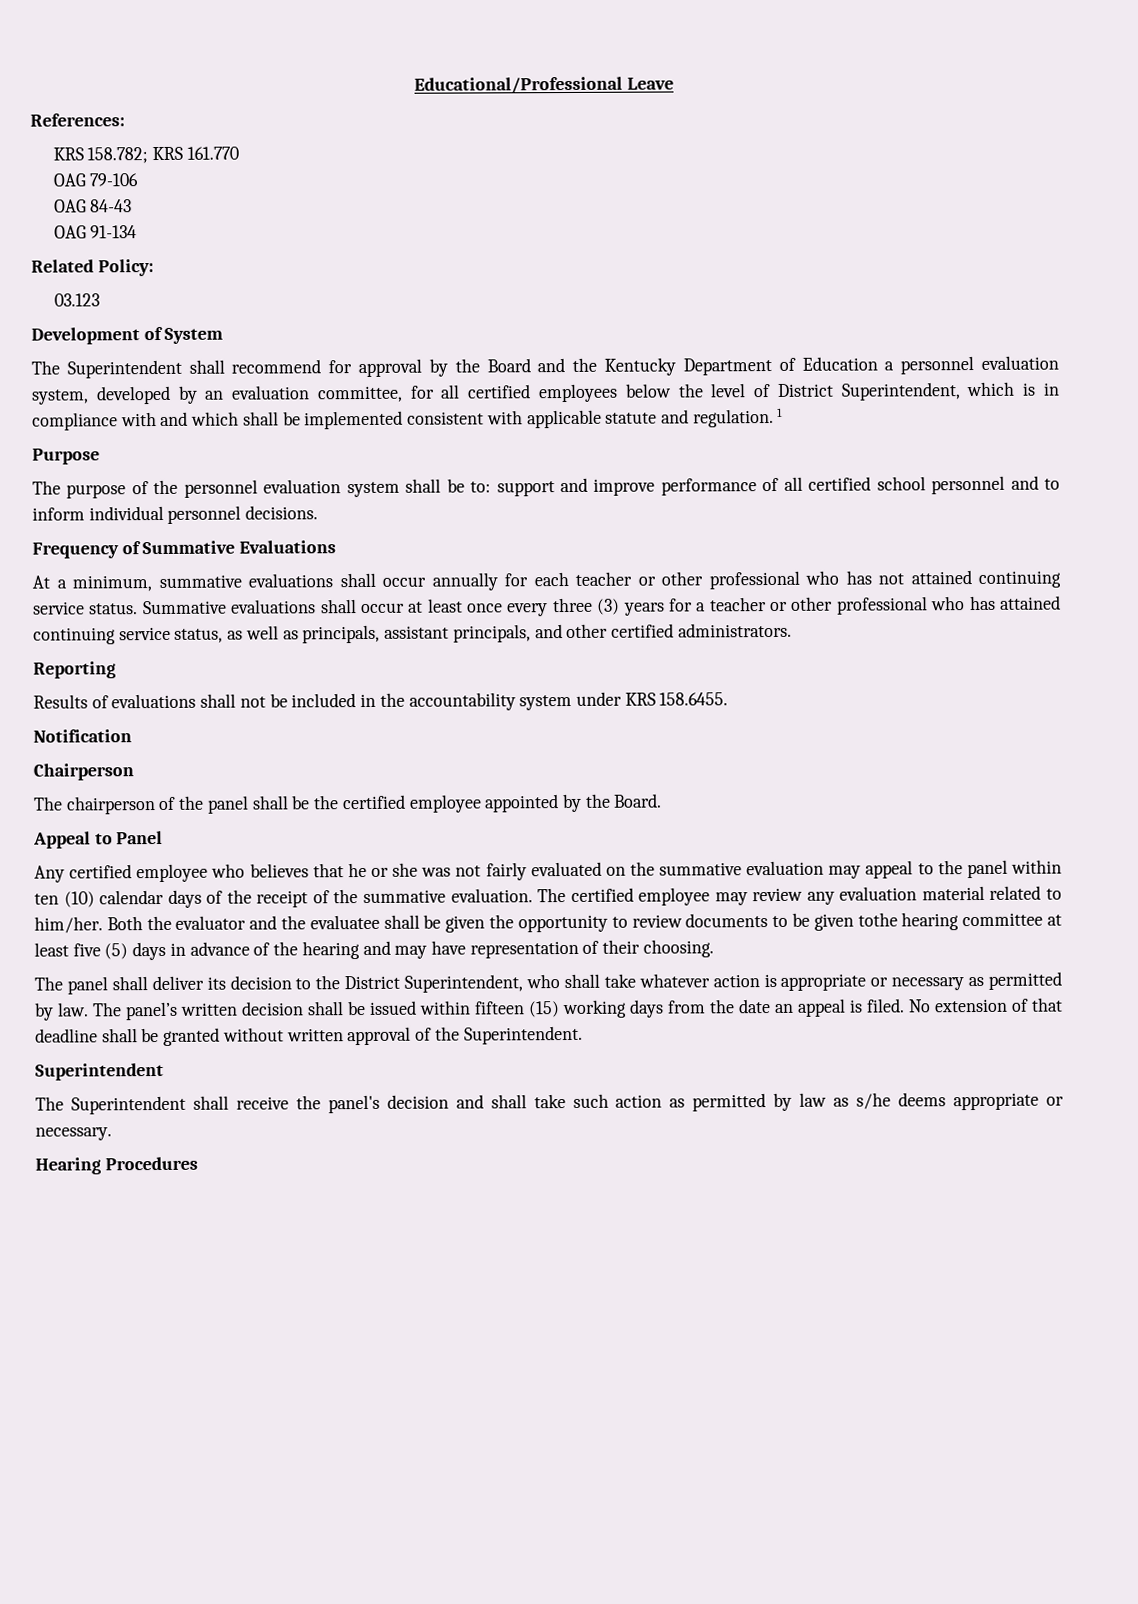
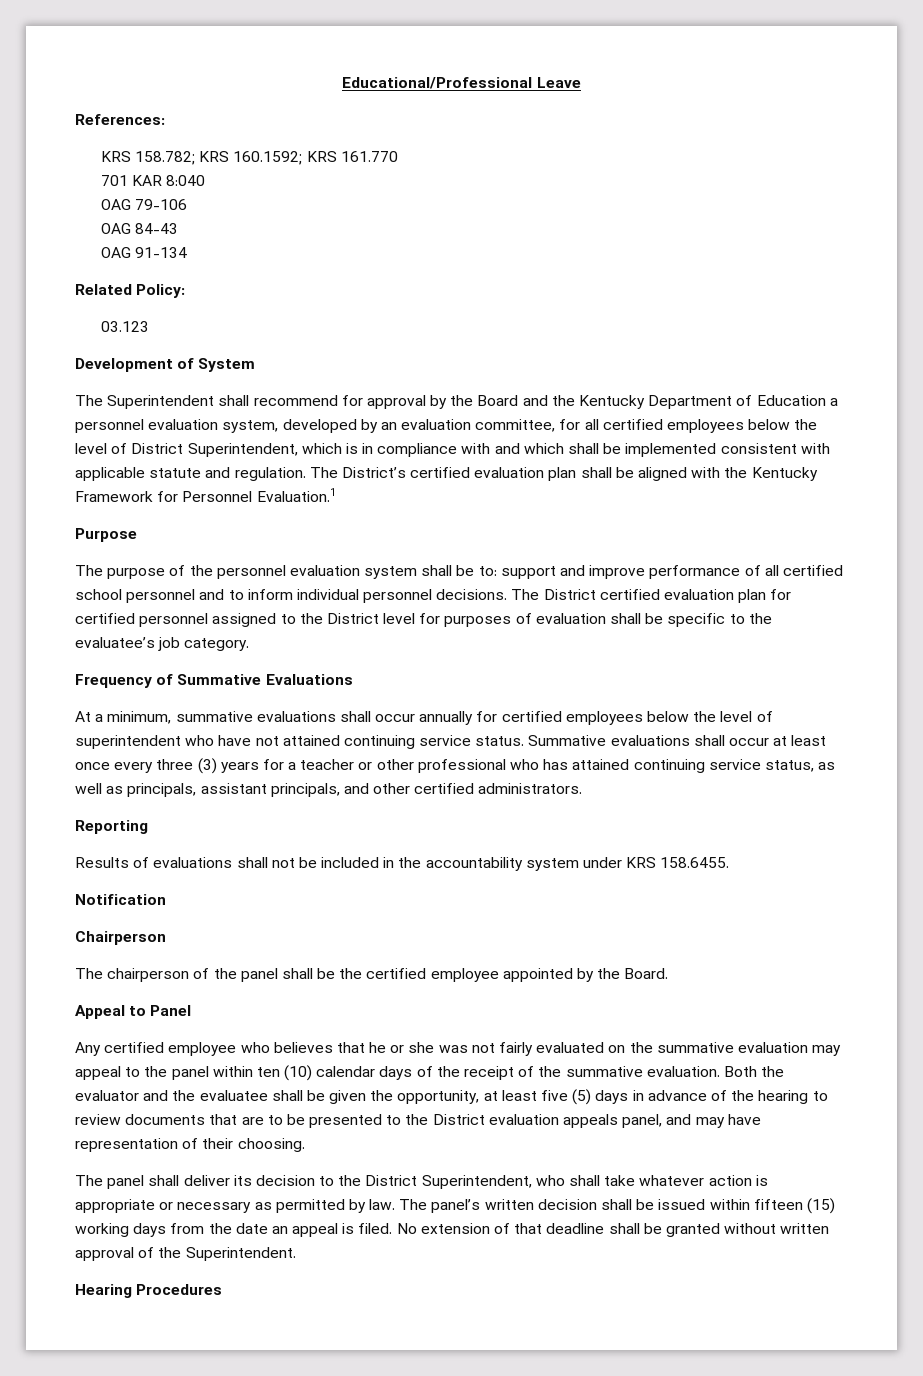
- KRS 158.782; KRS 161.770
+ KRS 158.782; KRS 160.1592; KRS 161.770
+ 701 KAR 8:040
- 1
+ The District’s certified evaluation plan shall be aligned with the Kentucky Framework for Personnel Evaluation.1
+ The District certified evaluation plan for certified personnel assigned to the District level for purposes of evaluation shall be specific to the evaluatee’s job category.
- At a minimum, summative evaluations shall occur annually for each teacher or other professional who has not attained continuing service status.
+ At a minimum, summative evaluations shall occur annually for certified employees below the level of superintendent who have not attained continuing service status.
- The certified employee may review any evaluation material related to him/her.
- Both the evaluator and the evaluatee shall be given the opportunity to review documents to be given tothe hearing committee at least five (5) days in advance of the hearing and may have representation of their choosing.
+ Both the evaluator and the evaluatee shall be given the opportunity, at least five (5) days in advance of the hearing to review documents that are to be presented to the District evaluation appeals panel, and may have representation of their choosing.
  No extension of that deadline shall be granted without written approval of the Superintendent.
- Superintendent
- The Superintendent shall receive the panel's decision and shall take such action as permitted by law as s/he deems appropriate or necessary.

